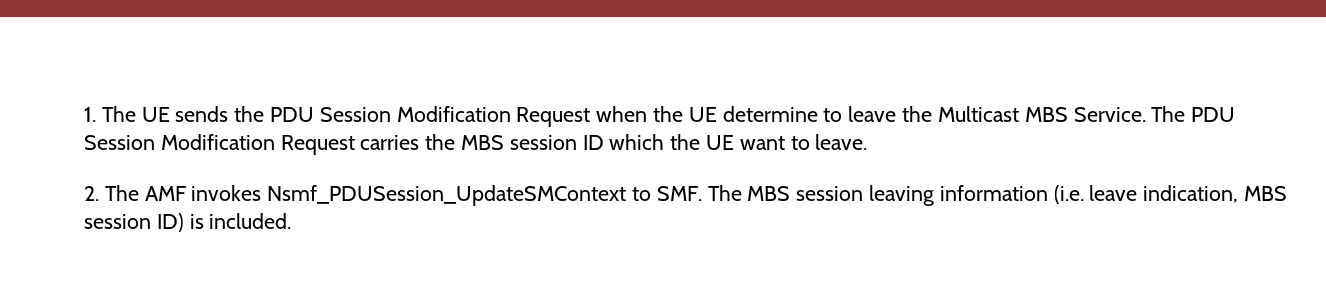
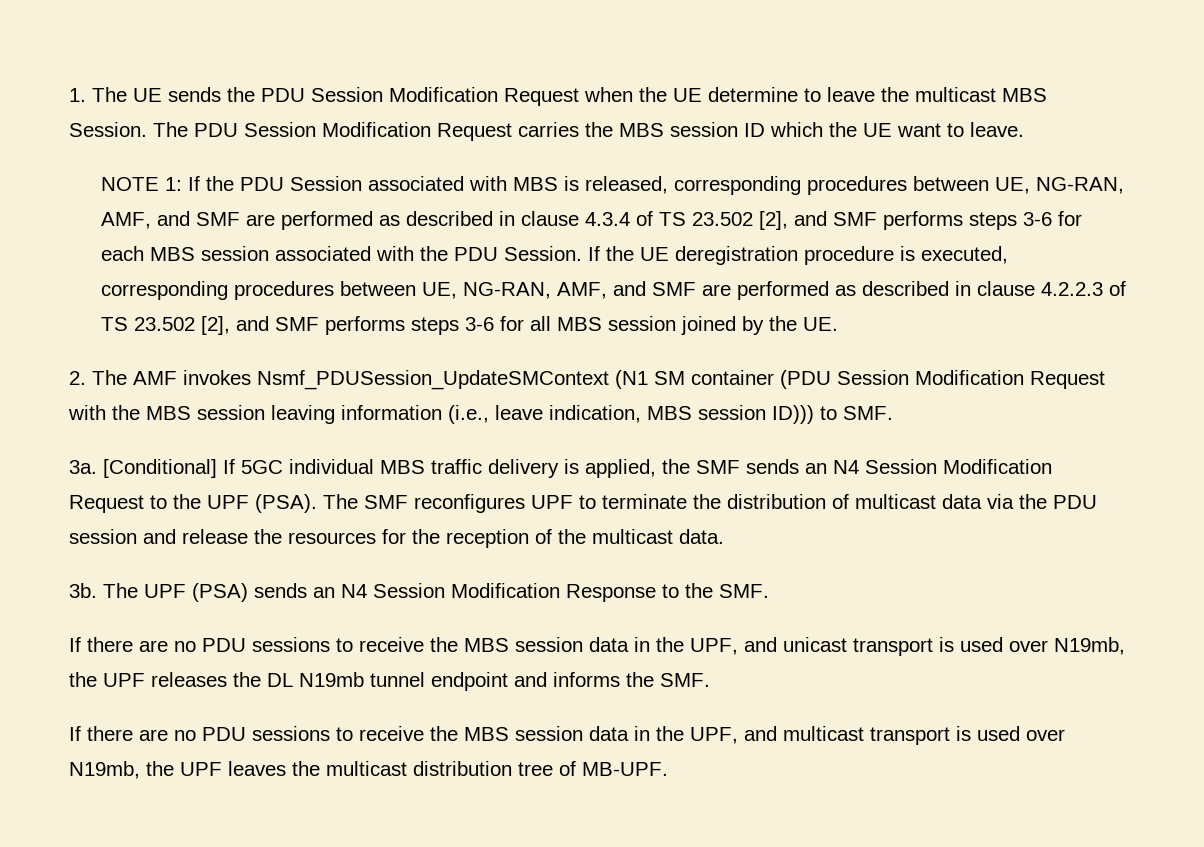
- 1. The UE sends the PDU Session Modification Request when the UE determine to leave the Multicast MBS Service.
+ 1. The UE sends the PDU Session Modification Request when the UE determine to leave the multicast MBS Session.
+ NOTE 1: If the PDU Session associated with MBS is released, corresponding procedures between UE, NG-RAN, AMF, and SMF are performed as described in clause 4.3.4 of TS 23.502 [2], and SMF performs steps 3-6 for each MBS session associated with the PDU Session. If the UE deregistration procedure is executed, corresponding procedures between UE, NG-RAN, AMF, and SMF are performed as described in clause 4.2.2.3 of TS 23.502 [2], and SMF performs steps 3-6 for all MBS session joined by the UE.
- 2. The AMF invokes Nsmf_PDUSession_UpdateSMContext to SMF. The MBS session leaving information (i.e. leave indication, MBS session ID) is included.
+ 2. The AMF invokes Nsmf_PDUSession_UpdateSMContext (N1 SM container (PDU Session Modification Request with the MBS session leaving information (i.e., leave indication, MBS session ID))) to SMF.
+ 3a. [Conditional] If 5GC individual MBS traffic delivery is applied, the SMF sends an N4 Session Modification Request to the UPF (PSA). The SMF reconfigures UPF to terminate the distribution of multicast data via the PDU session and release the resources for the reception of the multicast data.
+ 3b. The UPF (PSA) sends an N4 Session Modification Response to the SMF.
+ If there are no PDU sessions to receive the MBS session data in the UPF, and unicast transport is used over N19mb, the UPF releases the DL N19mb tunnel endpoint and informs the SMF.
+ If there are no PDU sessions to receive the MBS session data in the UPF, and multicast transport is used over N19mb, the UPF leaves the multicast distribution tree of MB-UPF.

